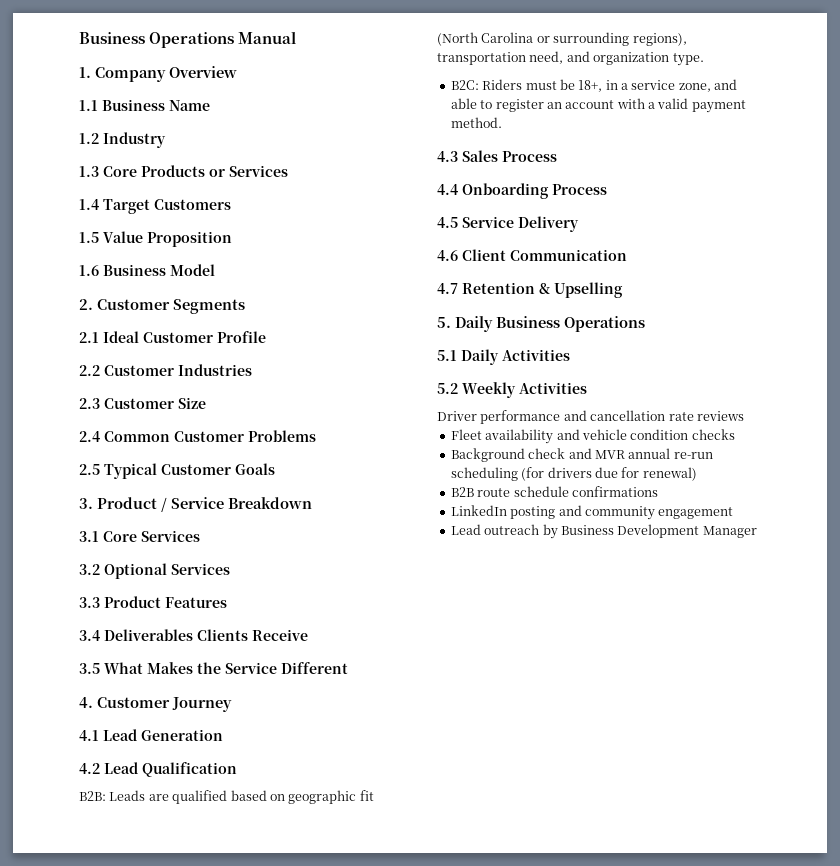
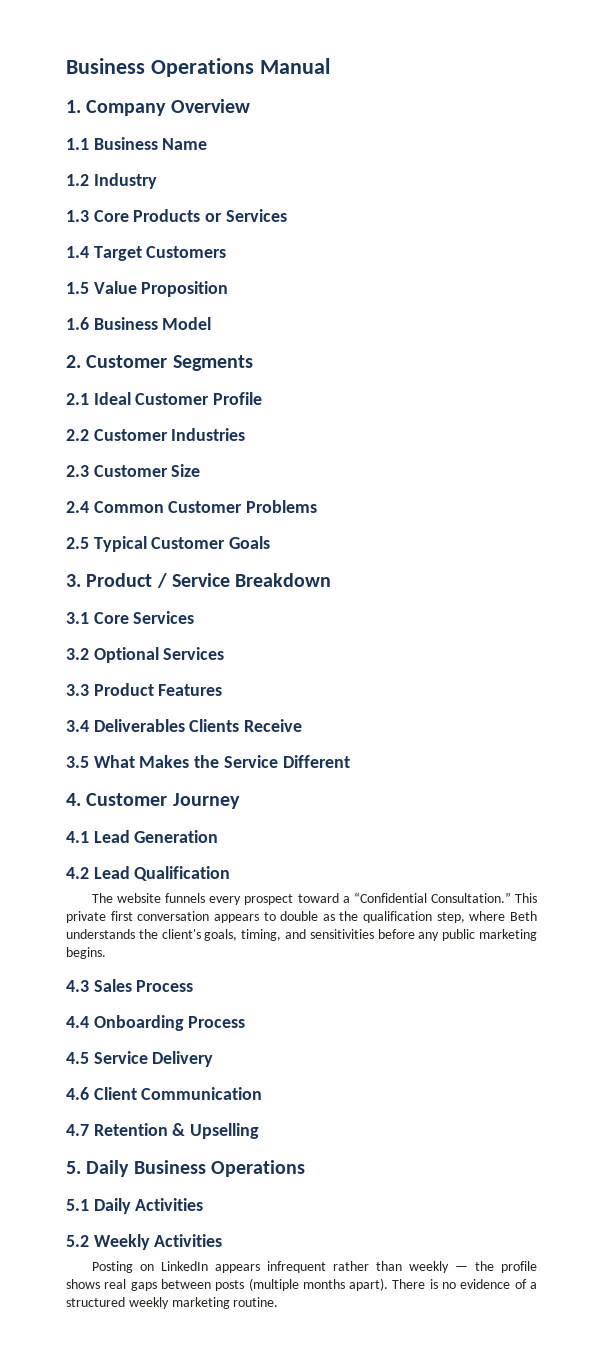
- B2B: Leads are qualified based on geographic fit (North Carolina or surrounding regions), transportation need, and organization type.
- B2C: Riders must be 18+, in a service zone, and able to register an account with a valid payment method.
+ The website funnels every prospect toward a “Confidential Consultation.” This private first conversation appears to double as the qualification step, where Beth understands the client's goals, timing, and sensitivities before any public marketing begins.
- Driver performance and cancellation rate reviews
- Fleet availability and vehicle condition checks
- Background check and MVR annual re-run scheduling (for drivers due for renewal)
- B2B route schedule confirmations
- LinkedIn posting and community engagement
- Lead outreach by Business Development Manager
+ Posting on LinkedIn appears infrequent rather than weekly — the profile shows real gaps between posts (multiple months apart). There is no evidence of a structured weekly marketing routine.

